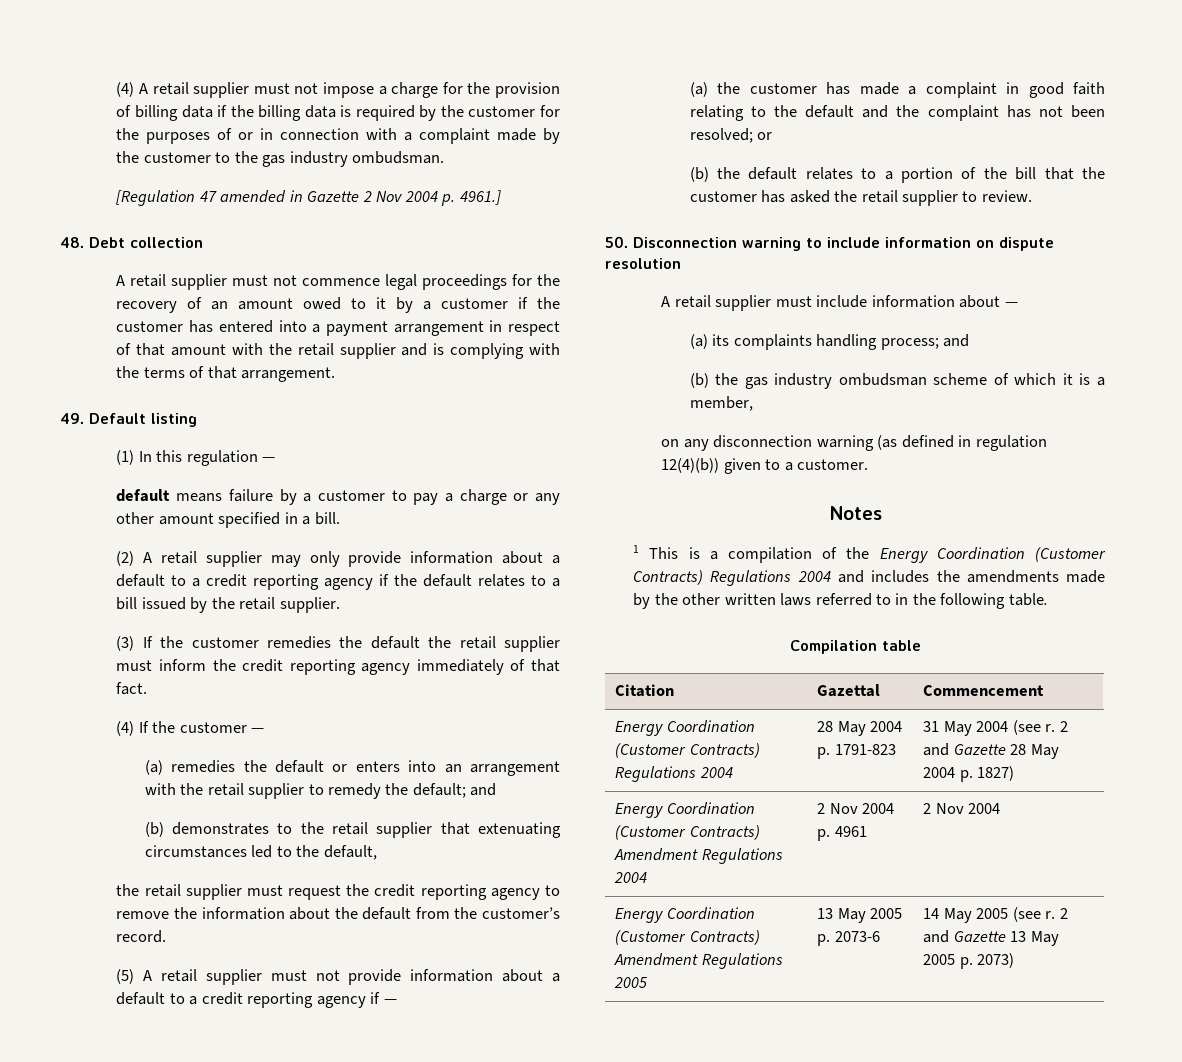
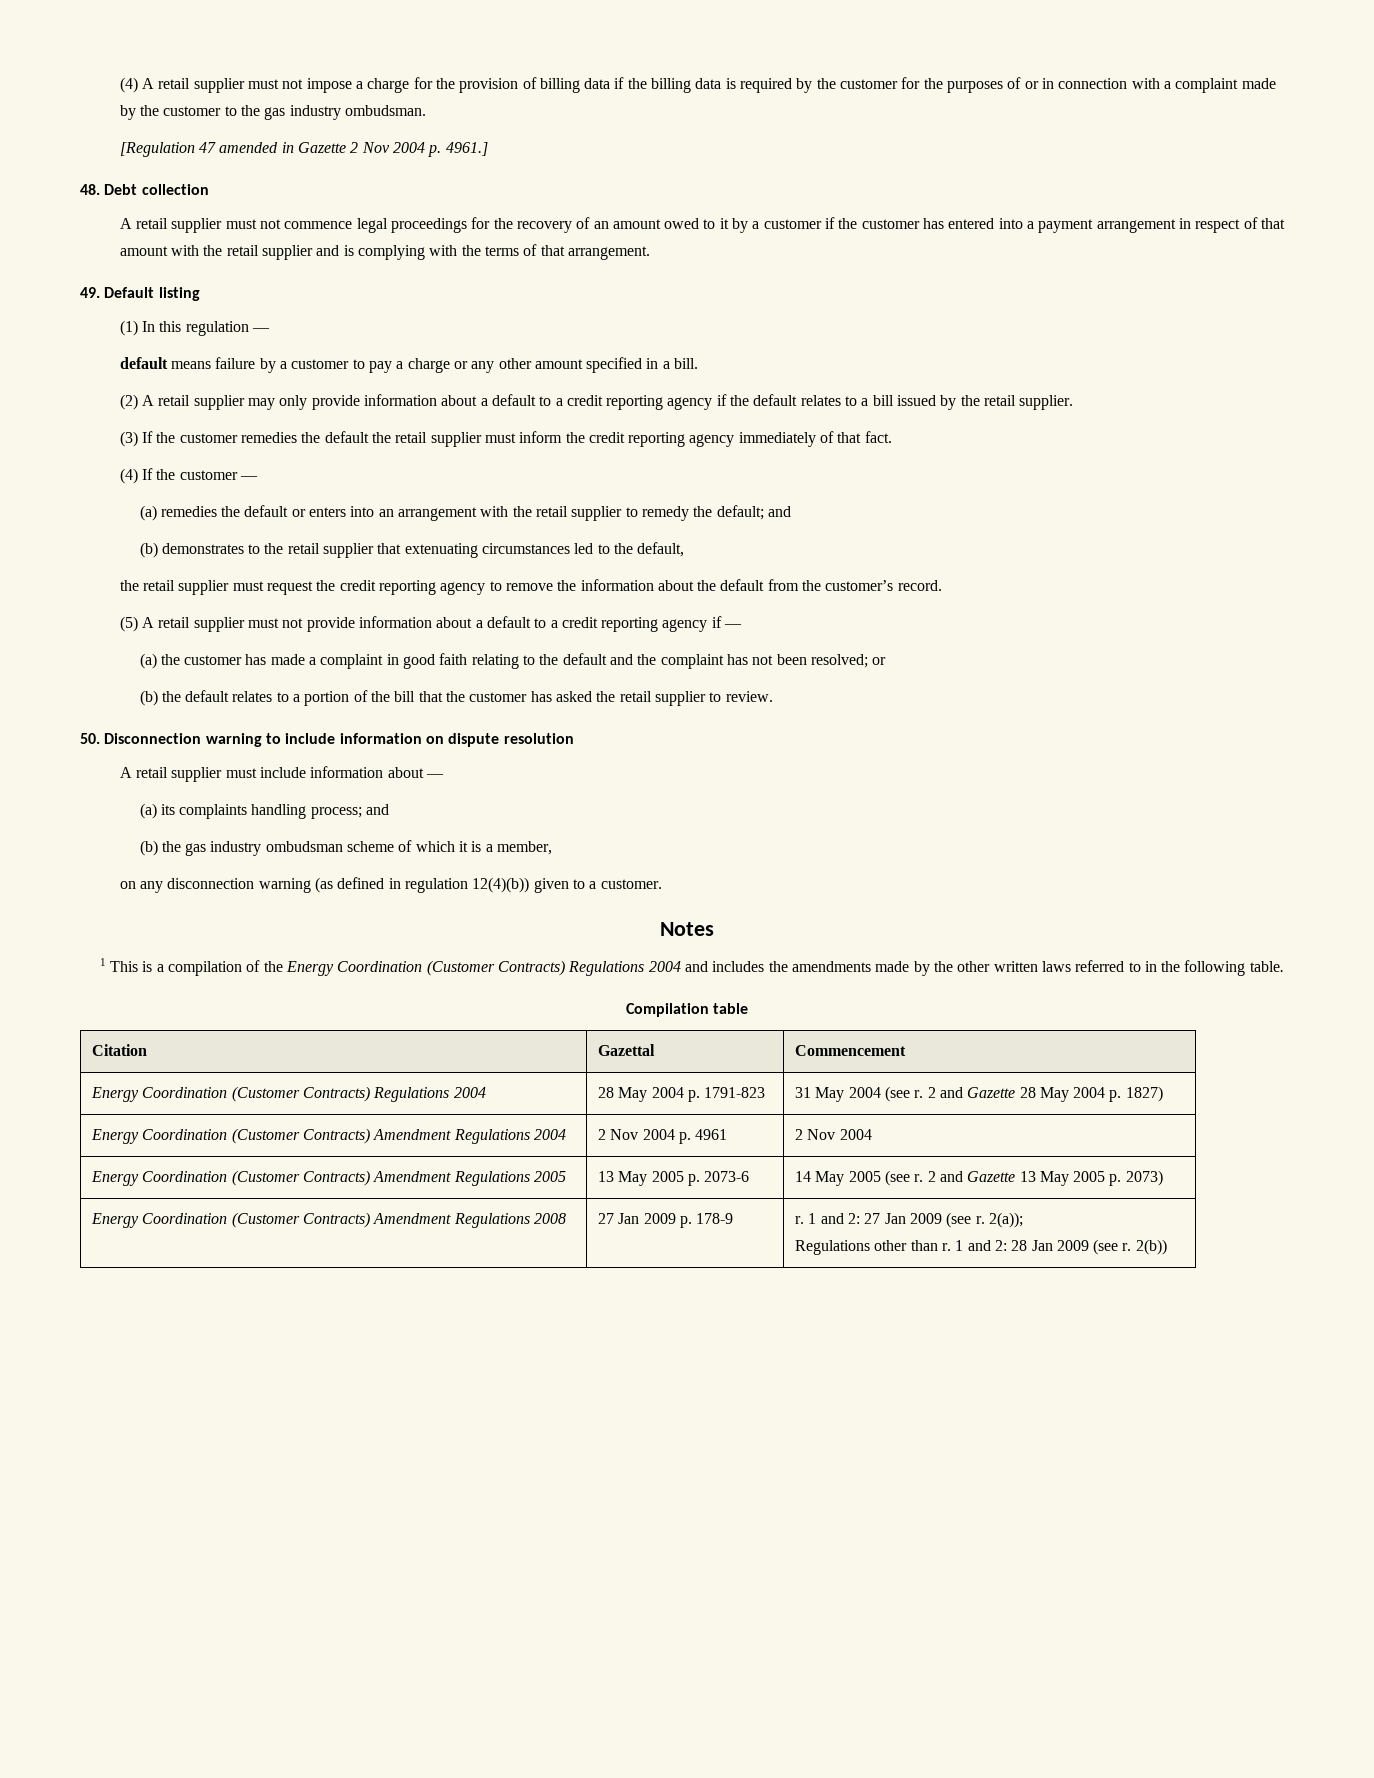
+ Energy Coordination (Customer Contracts) Amendment Regulations 2008 | 27 Jan 2009 p. 178-9 | r. 1 and 2: 27 Jan 2009 (see r. 2(a));
+ Regulations other than r. 1 and 2: 28 Jan 2009 (see r. 2(b))

